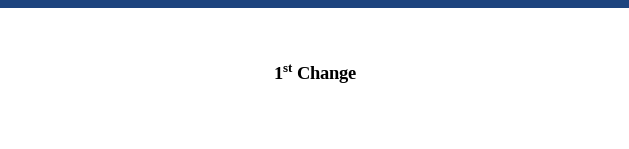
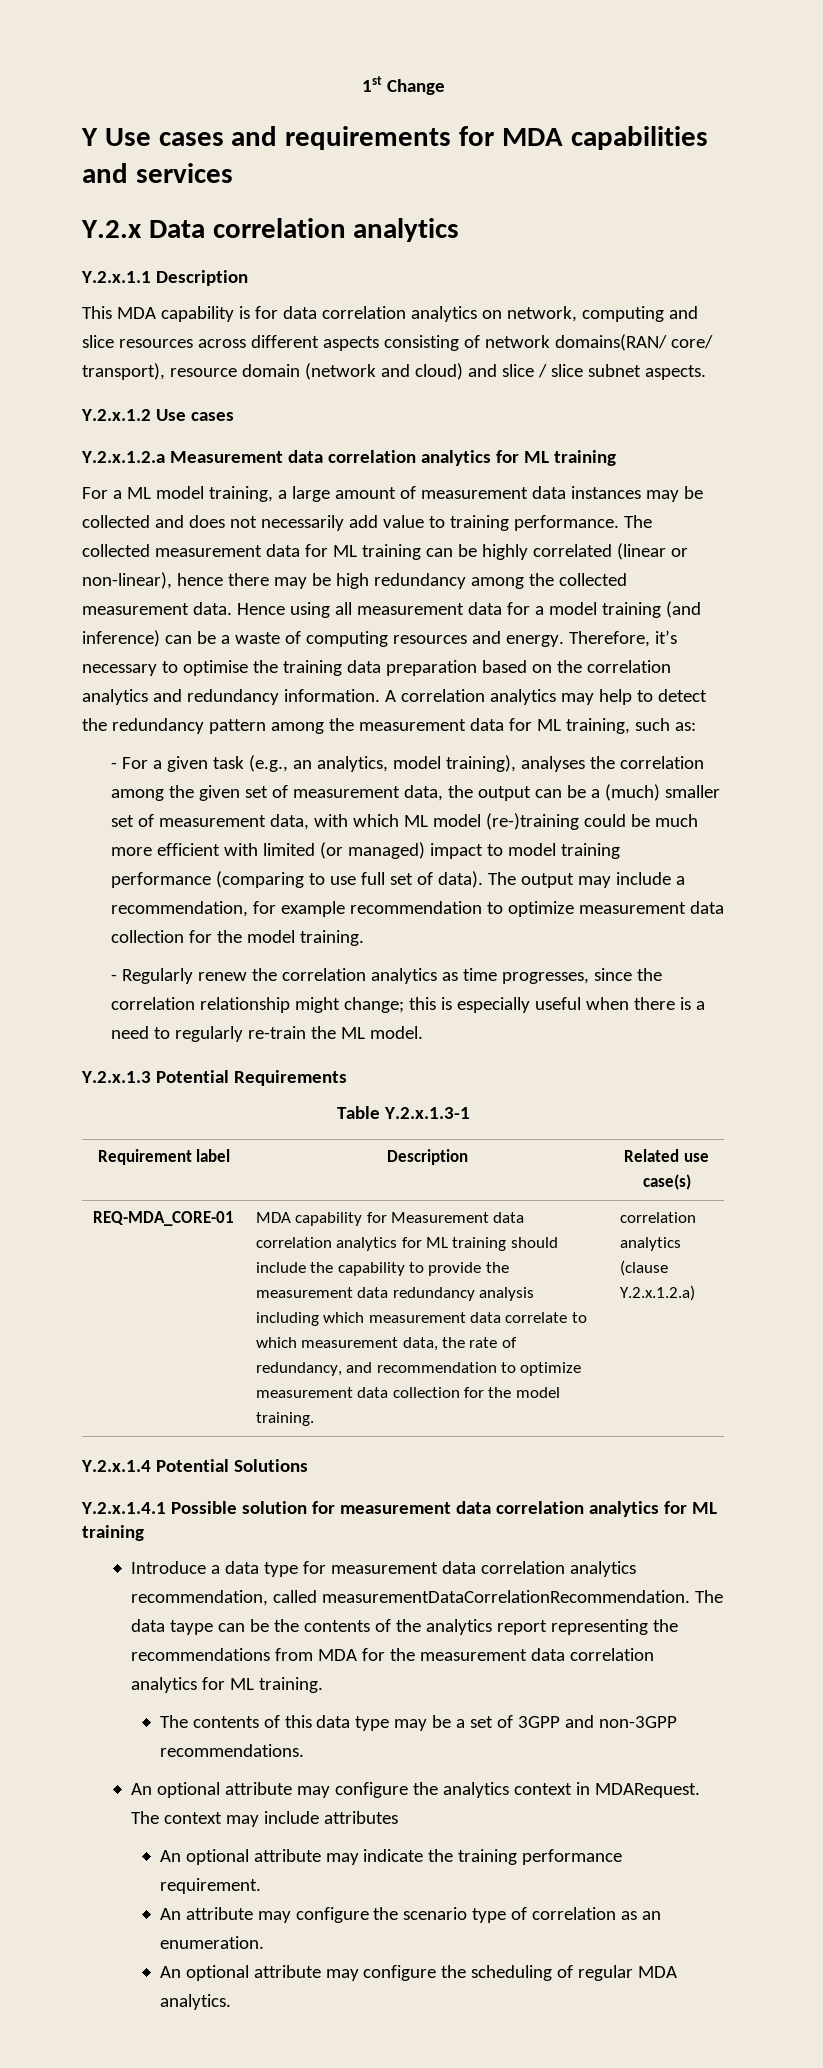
+ Y Use cases and requirements for MDA capabilities and services
+ Y.2.x Data correlation analytics
+ Y.2.x.1.1 Description
+ This MDA capability is for data correlation analytics on network, computing and slice resources across different aspects consisting of network domains(RAN/ core/ transport), resource domain (network and cloud) and slice / slice subnet aspects.
+ Y.2.x.1.2 Use cases
+ Y.2.x.1.2.a Measurement data correlation analytics for ML training
+ For a ML model training, a large amount of measurement data instances may be collected and does not necessarily add value to training performance. The collected measurement data for ML training can be highly correlated (linear or non-linear), hence there may be high redundancy among the collected measurement data. Hence using all measurement data for a model training (and inference) can be a waste of computing resources and energy. Therefore, it’s necessary to optimise the training data preparation based on the correlation analytics and redundancy information. A correlation analytics may help to detect the redundancy pattern among the measurement data for ML training, such as:
+ - For a given task (e.g., an analytics, model training), analyses the correlation among the given set of measurement data, the output can be a (much) smaller set of measurement data, with which ML model (re-)training could be much more efficient with limited (or managed) impact to model training performance (comparing to use full set of data). The output may include a recommendation, for example recommendation to optimize measurement data collection for the model training.
+ - Regularly renew the correlation analytics as time progresses, since the correlation relationship might change; this is especially useful when there is a need to regularly re-train the ML model.
+ Y.2.x.1.3 Potential Requirements
+ Table Y.2.x.1.3-1
+ Requirement label | Description | Related use case(s)
+ REQ-MDA_CORE-01 | MDA capability for Measurement data correlation analytics for ML training should include the capability to provide the measurement data redundancy analysis including which measurement data correlate to which measurement data, the rate of redundancy, and recommendation to optimize measurement data collection for the model training. | correlation analytics (clause Y.2.x.1.2.a)
+ Y.2.x.1.4 Potential Solutions
+ Y.2.x.1.4.1 Possible solution for measurement data correlation analytics for ML training
+ Introduce a data type for measurement data correlation analytics recommendation, called measurementDataCorrelationRecommendation. The data taype can be the contents of the analytics report representing the recommendations from MDA for the measurement data correlation analytics for ML training.
+ The contents of this data type may be a set of 3GPP and non-3GPP recommendations.
+ An optional attribute may configure the analytics context in MDARequest. The context may include attributes
+ An optional attribute may indicate the training performance requirement.
+ An attribute may configure the scenario type of correlation as an enumeration.
+ An optional attribute may configure the scheduling of regular MDA analytics.

